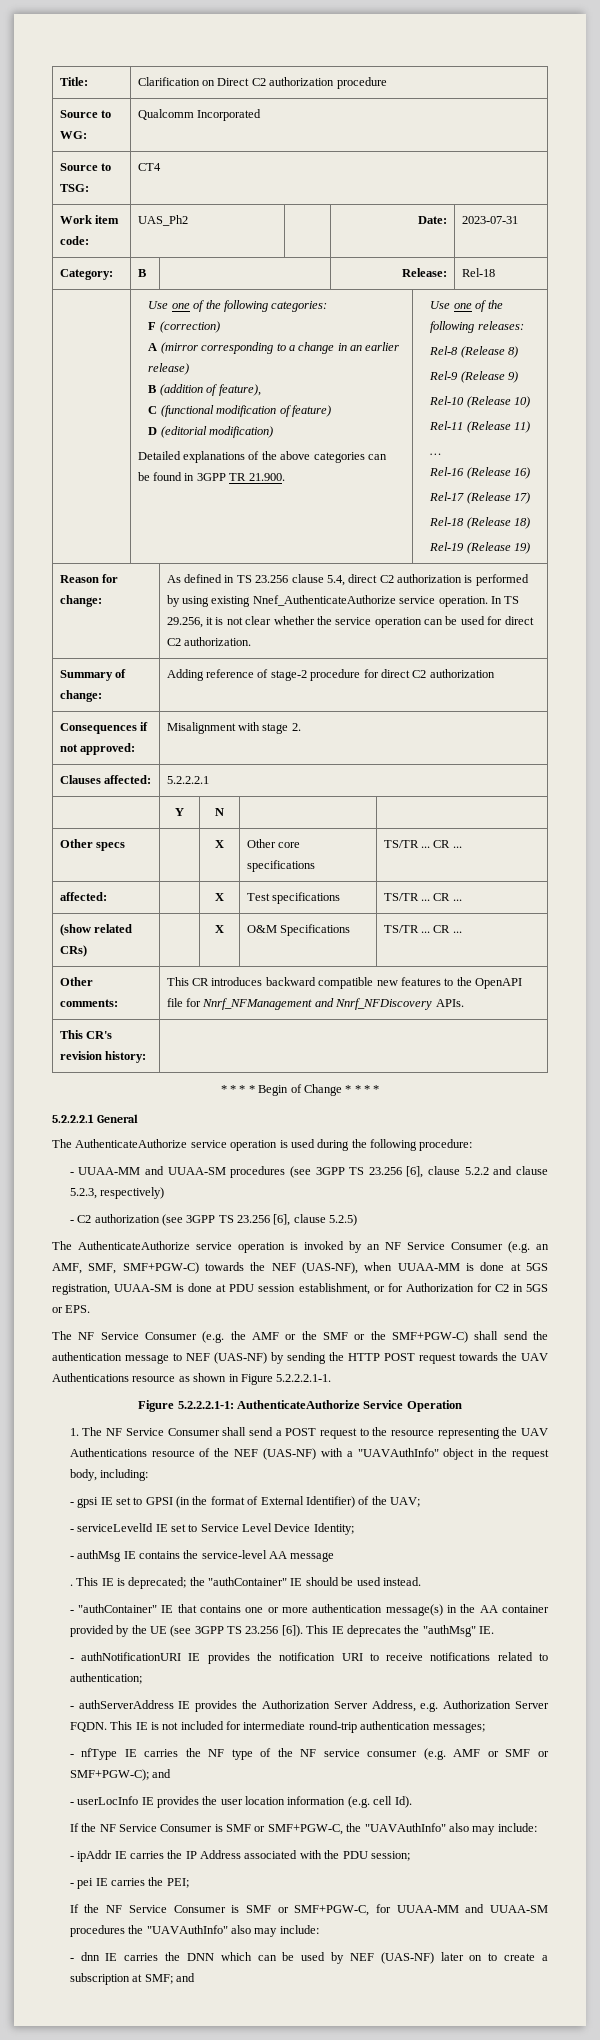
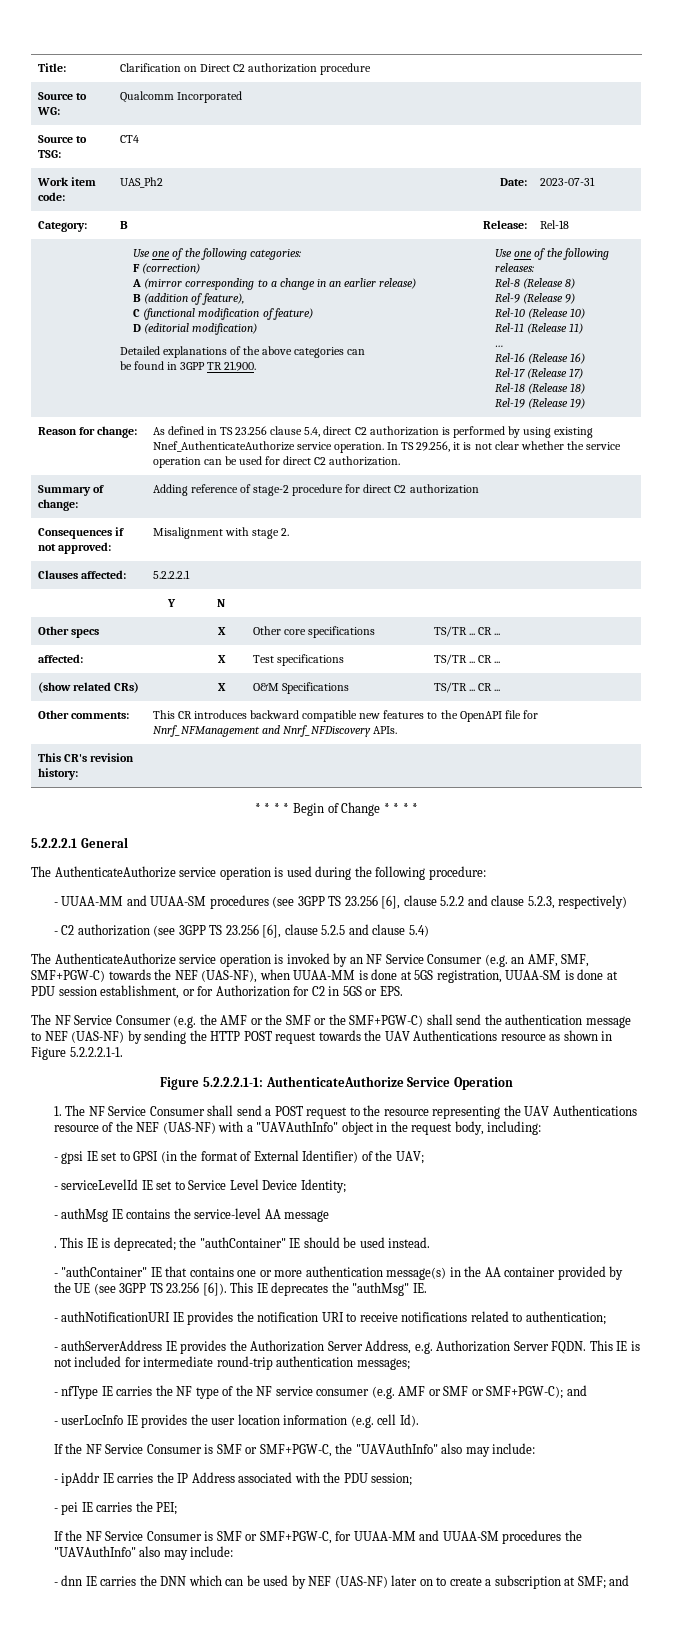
- - C2 authorization (see 3GPP TS 23.256 [6], clause 5.2.5)
+ - C2 authorization (see 3GPP TS 23.256 [6], clause 5.2.5 and clause 5.4)

